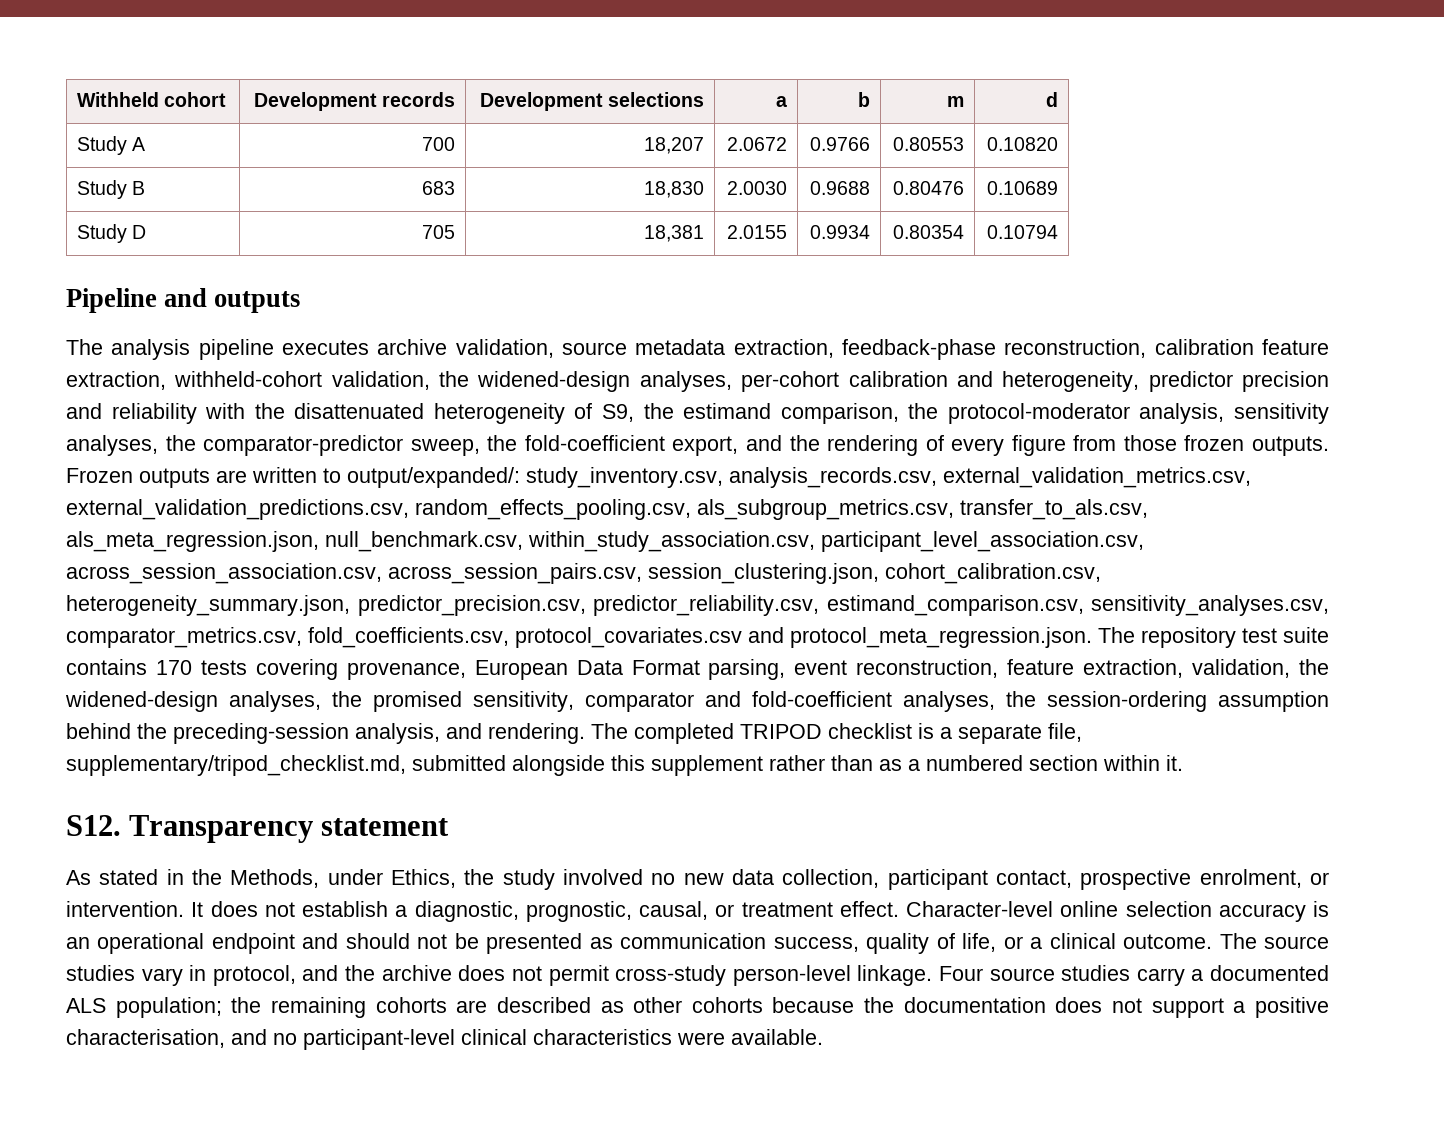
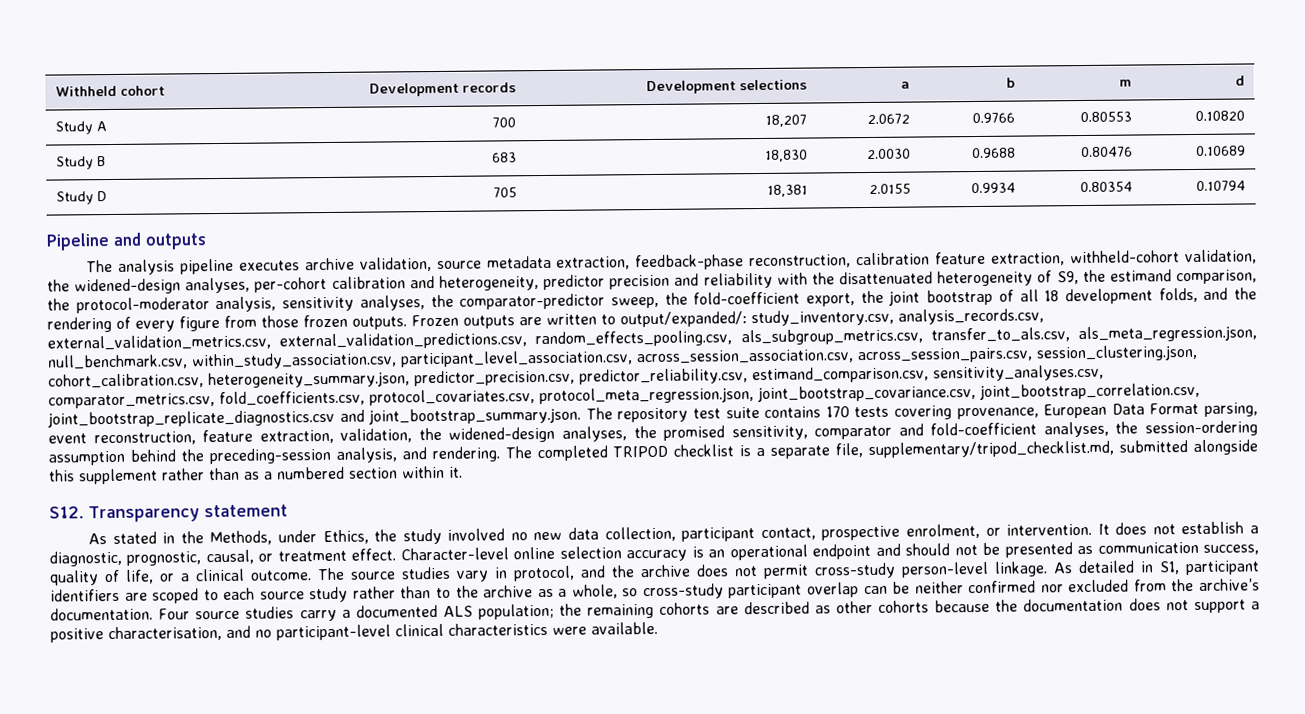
- The analysis pipeline executes archive validation, source metadata extraction, feedback-phase reconstruction, calibration feature extraction, withheld-cohort validation, the widened-design analyses, per-cohort calibration and heterogeneity, predictor precision and reliability with the disattenuated heterogeneity of S9, the estimand comparison, the protocol-moderator analysis, sensitivity analyses, the comparator-predictor sweep, the fold-coefficient export, and the rendering of every figure from those frozen outputs.
+ The analysis pipeline executes archive validation, source metadata extraction, feedback-phase reconstruction, calibration feature extraction, withheld-cohort validation, the widened-design analyses, per-cohort calibration and heterogeneity, predictor precision and reliability with the disattenuated heterogeneity of S9, the estimand comparison, the protocol-moderator analysis, sensitivity analyses, the comparator-predictor sweep, the fold-coefficient export, the joint bootstrap of all 18 development folds, and the rendering of every figure from those frozen outputs.
- study_inventory.csv, analysis_records.csv, external_validation_metrics.csv, external_validation_predictions.csv, random_effects_pooling.csv, als_subgroup_metrics.csv, transfer_to_als.csv, als_meta_regression.json, null_benchmark.csv, within_study_association.csv, participant_level_association.csv, across_session_association.csv, across_session_pairs.csv, session_clustering.json, cohort_calibration.csv, heterogeneity_summary.json, predictor_precision.csv, predictor_reliability.csv, estimand_comparison.csv, sensitivity_analyses.csv, comparator_metrics.csv, fold_coefficients.csv, protocol_covariates.csv and protocol_meta_regression.json. The repository test suite contains 170 tests covering provenance, European Data Format parsing, event reconstruction, feature extraction, validation, the widened-design analyses, the promised sensitivity, comparator and fold-coefficient analyses, the session-ordering assumption behind the preceding-session analysis, and rendering.
+ study_inventory.csv, analysis_records.csv, external_validation_metrics.csv, external_validation_predictions.csv, random_effects_pooling.csv, als_subgroup_metrics.csv, transfer_to_als.csv, als_meta_regression.json, null_benchmark.csv, within_study_association.csv, participant_level_association.csv, across_session_association.csv, across_session_pairs.csv, session_clustering.json, cohort_calibration.csv, heterogeneity_summary.json, predictor_precision.csv, predictor_reliability.csv, estimand_comparison.csv, sensitivity_analyses.csv, comparator_metrics.csv, fold_coefficients.csv, protocol_covariates.csv, protocol_meta_regression.json, joint_bootstrap_covariance.csv, joint_bootstrap_correlation.csv, joint_bootstrap_replicate_diagnostics.csv and joint_bootstrap_summary.json. The repository test suite contains 170 tests covering provenance, European Data Format parsing, event reconstruction, feature extraction, validation, the widened-design analyses, the promised sensitivity, comparator and fold-coefficient analyses, the session-ordering assumption behind the preceding-session analysis, and rendering.
+ As detailed in S1, participant identifiers are scoped to each source study rather than to the archive as a whole, so cross-study participant overlap can be neither confirmed nor excluded from the archive’s documentation.

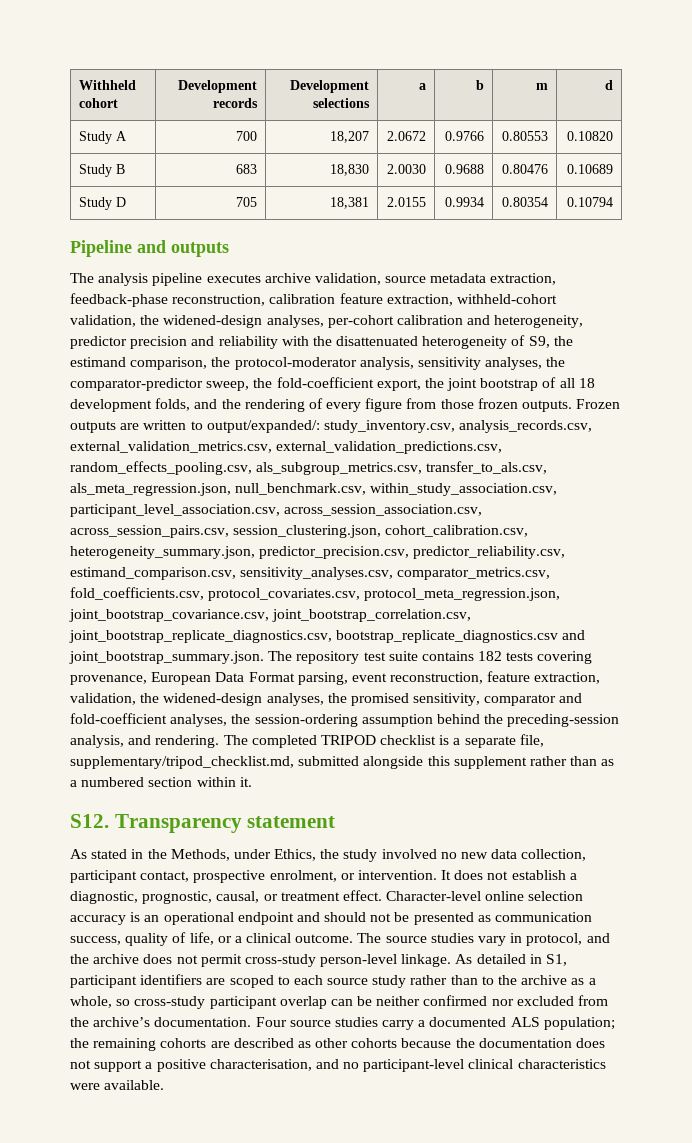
- study_inventory.csv, analysis_records.csv, external_validation_metrics.csv, external_validation_predictions.csv, random_effects_pooling.csv, als_subgroup_metrics.csv, transfer_to_als.csv, als_meta_regression.json, null_benchmark.csv, within_study_association.csv, participant_level_association.csv, across_session_association.csv, across_session_pairs.csv, session_clustering.json, cohort_calibration.csv, heterogeneity_summary.json, predictor_precision.csv, predictor_reliability.csv, estimand_comparison.csv, sensitivity_analyses.csv, comparator_metrics.csv, fold_coefficients.csv, protocol_covariates.csv, protocol_meta_regression.json, joint_bootstrap_covariance.csv, joint_bootstrap_correlation.csv, joint_bootstrap_replicate_diagnostics.csv and joint_bootstrap_summary.json. The repository test suite contains 170 tests covering provenance, European Data Format parsing, event reconstruction, feature extraction, validation, the widened-design analyses, the promised sensitivity, comparator and fold-coefficient analyses, the session-ordering assumption behind the preceding-session analysis, and rendering.
+ study_inventory.csv, analysis_records.csv, external_validation_metrics.csv, external_validation_predictions.csv, random_effects_pooling.csv, als_subgroup_metrics.csv, transfer_to_als.csv, als_meta_regression.json, null_benchmark.csv, within_study_association.csv, participant_level_association.csv, across_session_association.csv, across_session_pairs.csv, session_clustering.json, cohort_calibration.csv, heterogeneity_summary.json, predictor_precision.csv, predictor_reliability.csv, estimand_comparison.csv, sensitivity_analyses.csv, comparator_metrics.csv, fold_coefficients.csv, protocol_covariates.csv, protocol_meta_regression.json, joint_bootstrap_covariance.csv, joint_bootstrap_correlation.csv, joint_bootstrap_replicate_diagnostics.csv, bootstrap_replicate_diagnostics.csv and joint_bootstrap_summary.json. The repository test suite contains 182 tests covering provenance, European Data Format parsing, event reconstruction, feature extraction, validation, the widened-design analyses, the promised sensitivity, comparator and fold-coefficient analyses, the session-ordering assumption behind the preceding-session analysis, and rendering.

